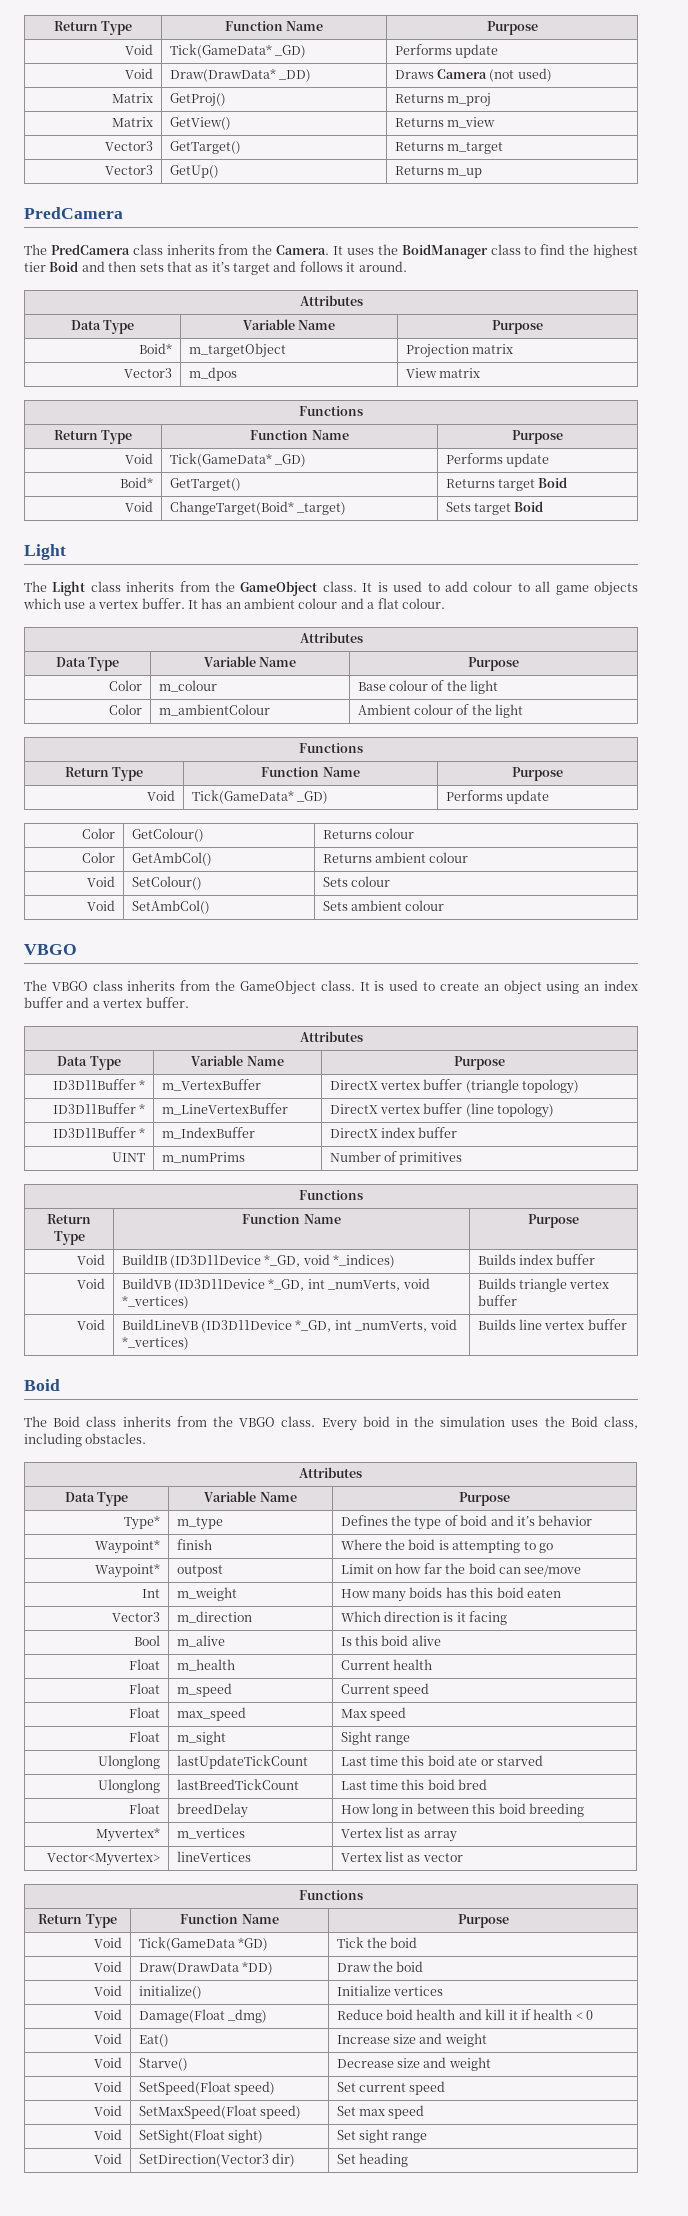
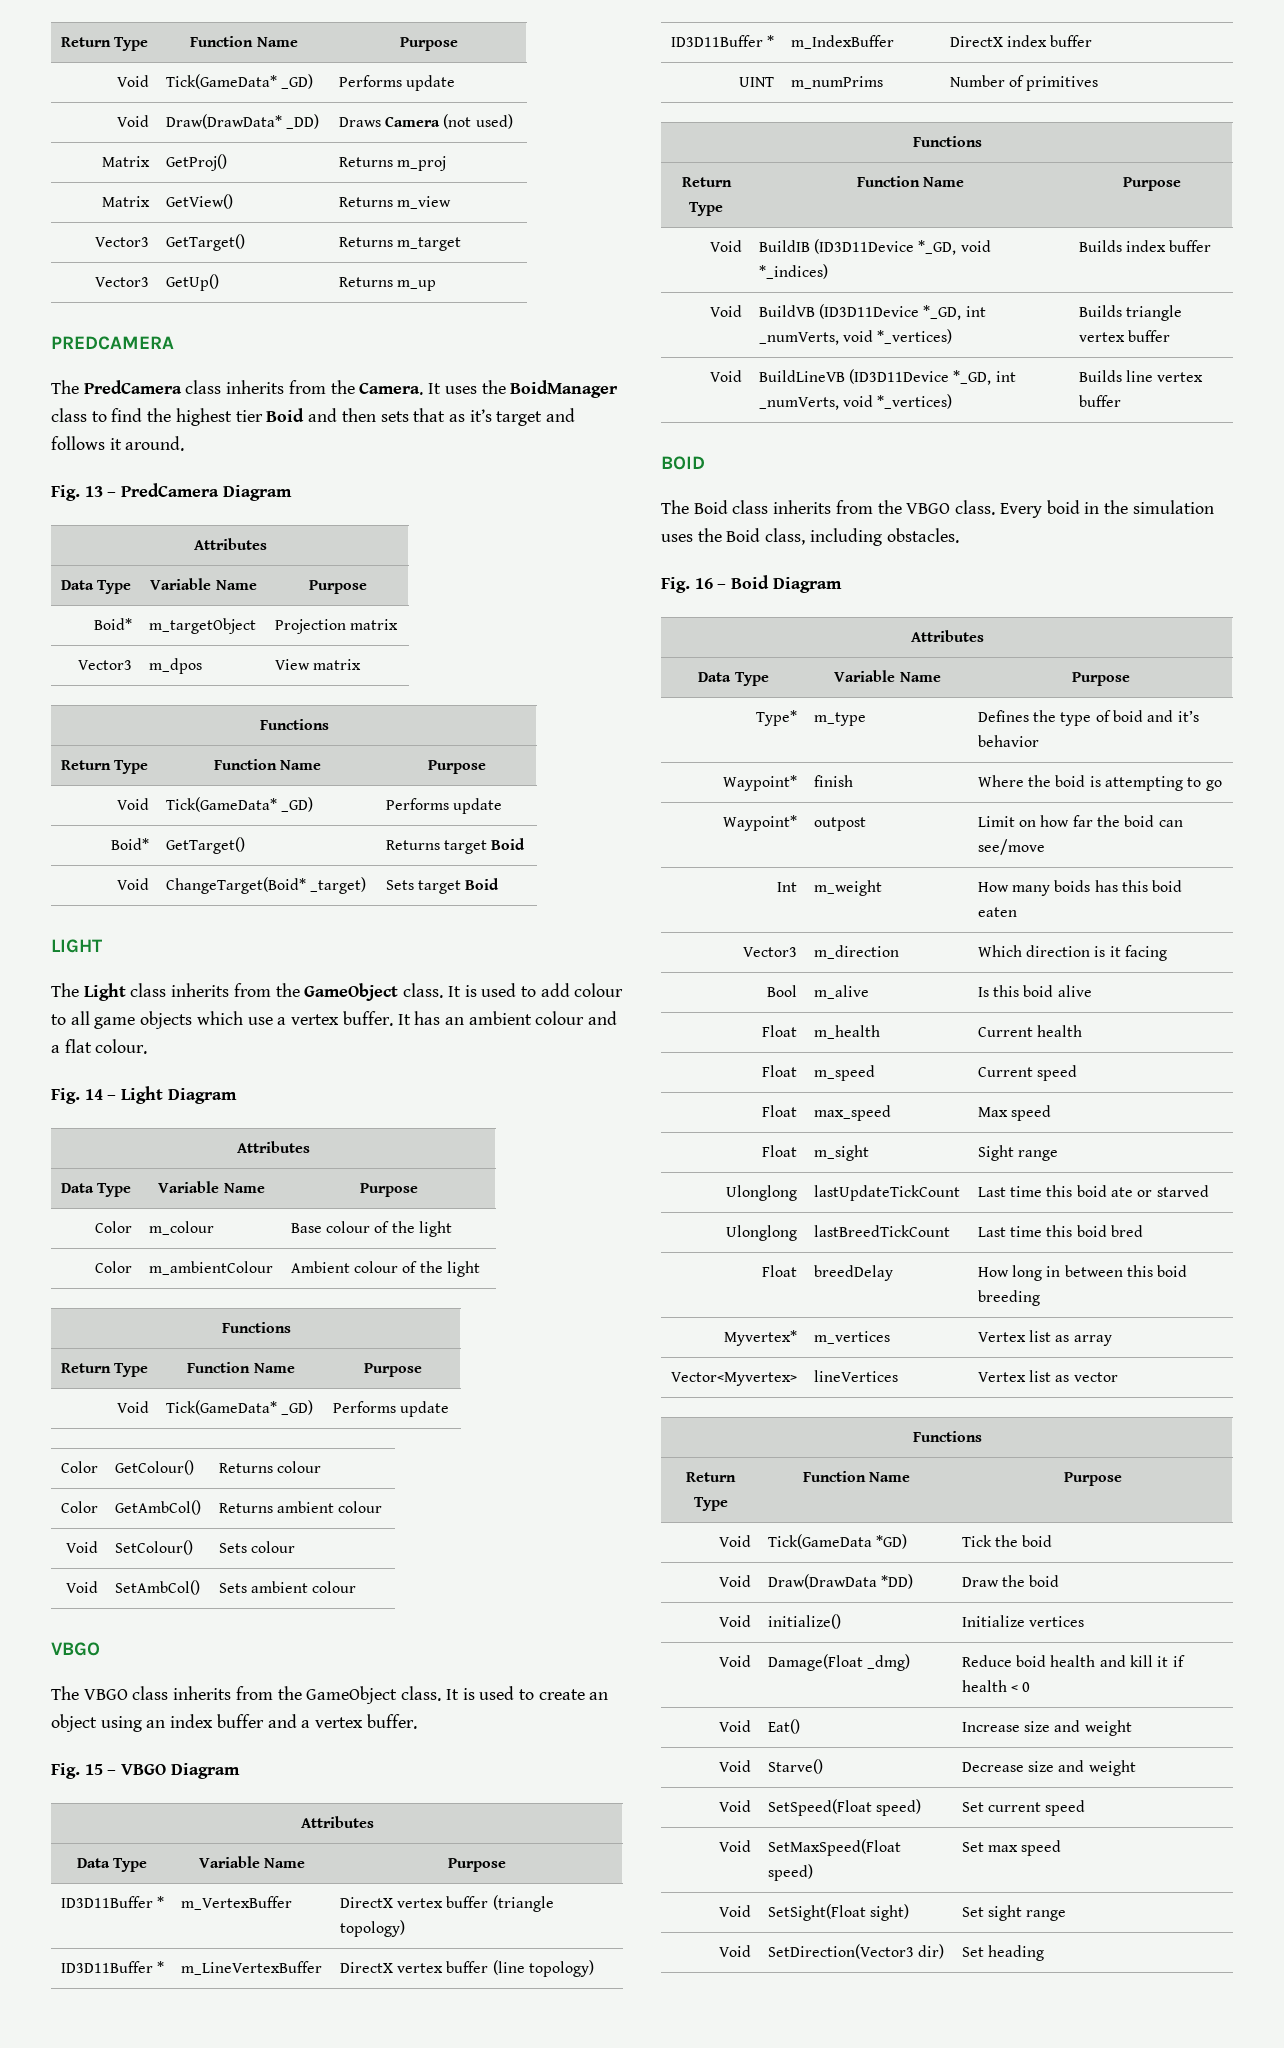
  Vector3 | GetUp() | Returns m_up
- PredCamera
+ PREDCAMERA
+ Fig. 13 – PredCamera Diagram
  Void | ChangeTarget(Boid* _target) | Sets target Boid
- Light
+ LIGHT
+ Fig. 14 – Light Diagram
+ Fig. 15 – VBGO Diagram
  Void | BuildLineVB (ID3D11Device *_GD, int _numVerts, void *_vertices) | Builds line vertex buffer
- Boid
+ BOID
+ Fig. 16 – Boid Diagram

